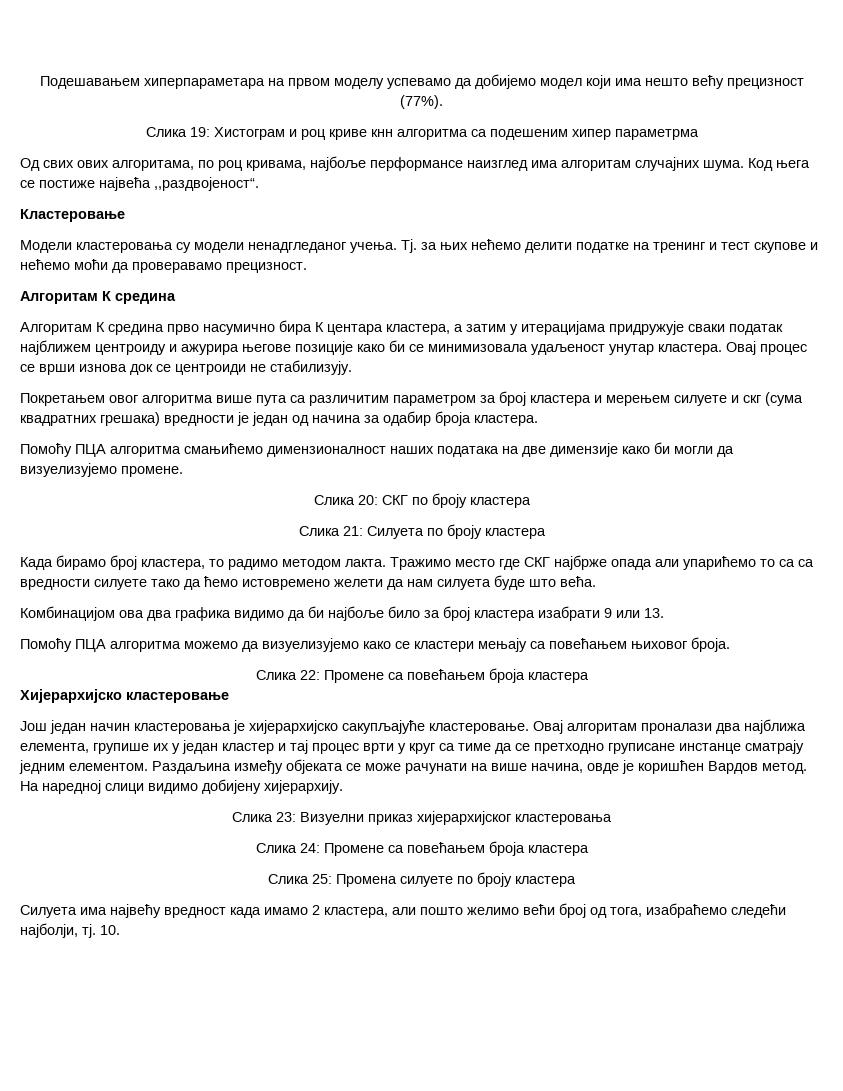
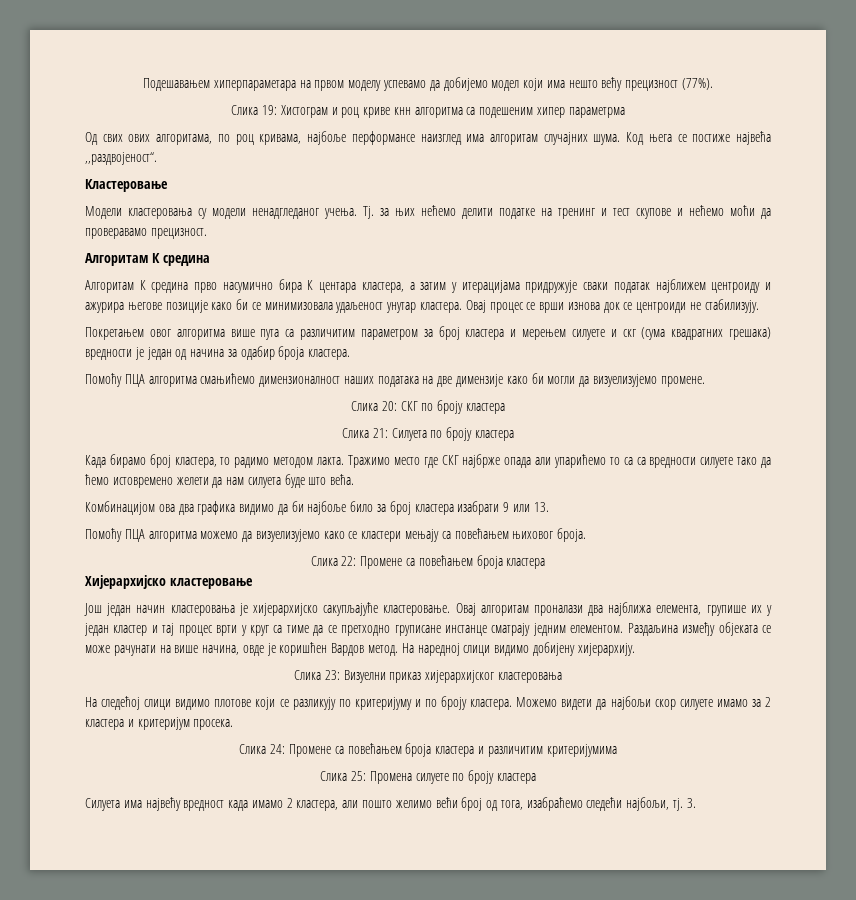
+ На следећој слици видимо плотове који се разликују по критеријуму и по броју кластера. Можемо видети да најбољи скор силуете имамо за 2 кластера и критеријум просека.
- Слика 24: Промене са повећањем броја кластера
+ Слика 24: Промене са повећањем броја кластера и различитим критеријумима
- Силуета има највећу вредност када имамо 2 кластера, али пошто желимо већи број од тога, изабраћемо следећи најболји, тј. 10.
+ Силуета има највећу вредност када имамо 2 кластера, али пошто желимо већи број од тога, изабраћемо следећи најбољи, тј. 3.

